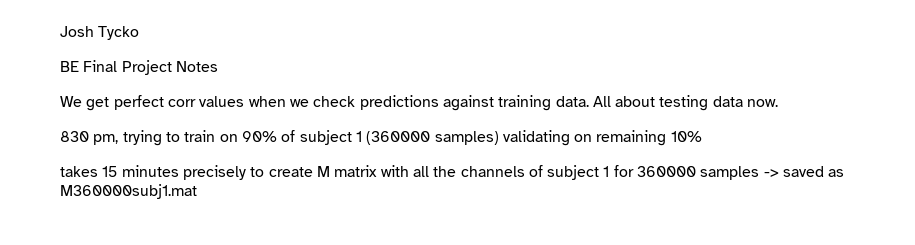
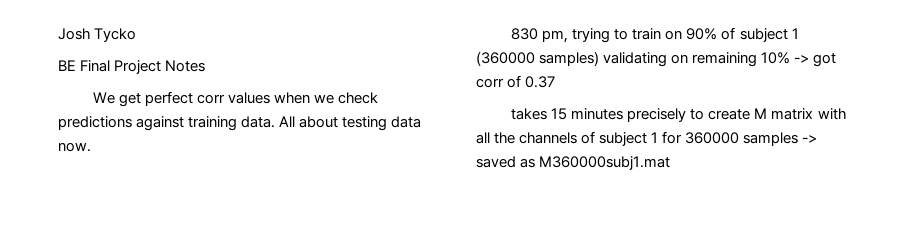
- 830 pm, trying to train on 90% of subject 1 (360000 samples) validating on remaining 10%
+ 830 pm, trying to train on 90% of subject 1 (360000 samples) validating on remaining 10% -> got corr of 0.37

